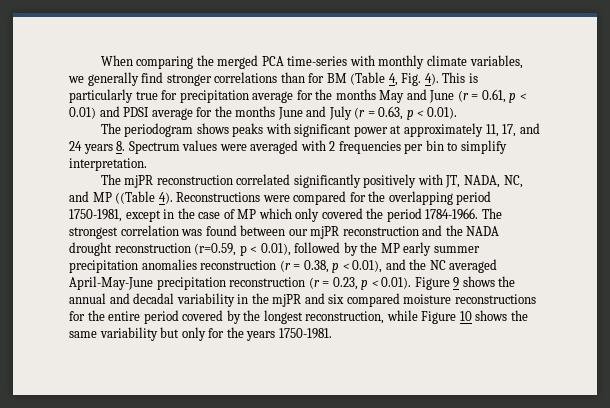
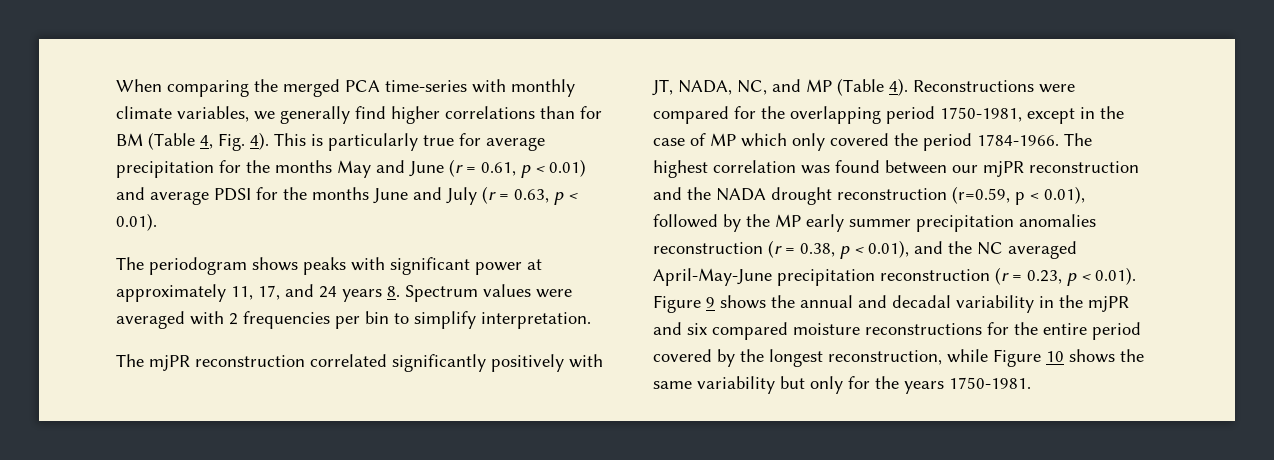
- When comparing the merged PCA time-series with monthly climate variables, we generally find stronger correlations than for BM (Table 4, Fig. 4).
+ When comparing the merged PCA time-series with monthly climate variables, we generally find higher correlations than for BM (Table 4, Fig. 4).
- This is particularly true for precipitation average for the months May and June (r = 0.61, p < 0.01) and PDSI average for the months June and July (r = 0.63, p < 0.01).
+ This is particularly true for average precipitation for the months May and June (r = 0.61, p < 0.01) and average PDSI for the months June and July (r = 0.63, p < 0.01).
- The mjPR reconstruction correlated significantly positively with JT, NADA, NC, and MP ((Table 4).
+ The mjPR reconstruction correlated significantly positively with JT, NADA, NC, and MP (Table 4).
- The strongest correlation was found between our mjPR reconstruction and the NADA drought reconstruction (r=0.59, p < 0.01), followed by the MP early summer precipitation anomalies reconstruction (r = 0.38, p < 0.01), and the NC averaged April-May-June precipitation reconstruction (r = 0.23, p < 0.01). Figure 9 shows the annual and decadal variability in the mjPR and six compared moisture reconstructions for the entire period covered by the longest reconstruction, while Figure 10 shows the same variability but only for the years 1750-1981.
+ The highest correlation was found between our mjPR reconstruction and the NADA drought reconstruction (r=0.59, p < 0.01), followed by the MP early summer precipitation anomalies reconstruction (r = 0.38, p < 0.01), and the NC averaged April-May-June precipitation reconstruction (r = 0.23, p < 0.01). Figure 9 shows the annual and decadal variability in the mjPR and six compared moisture reconstructions for the entire period covered by the longest reconstruction, while Figure 10 shows the same variability but only for the years 1750-1981.

